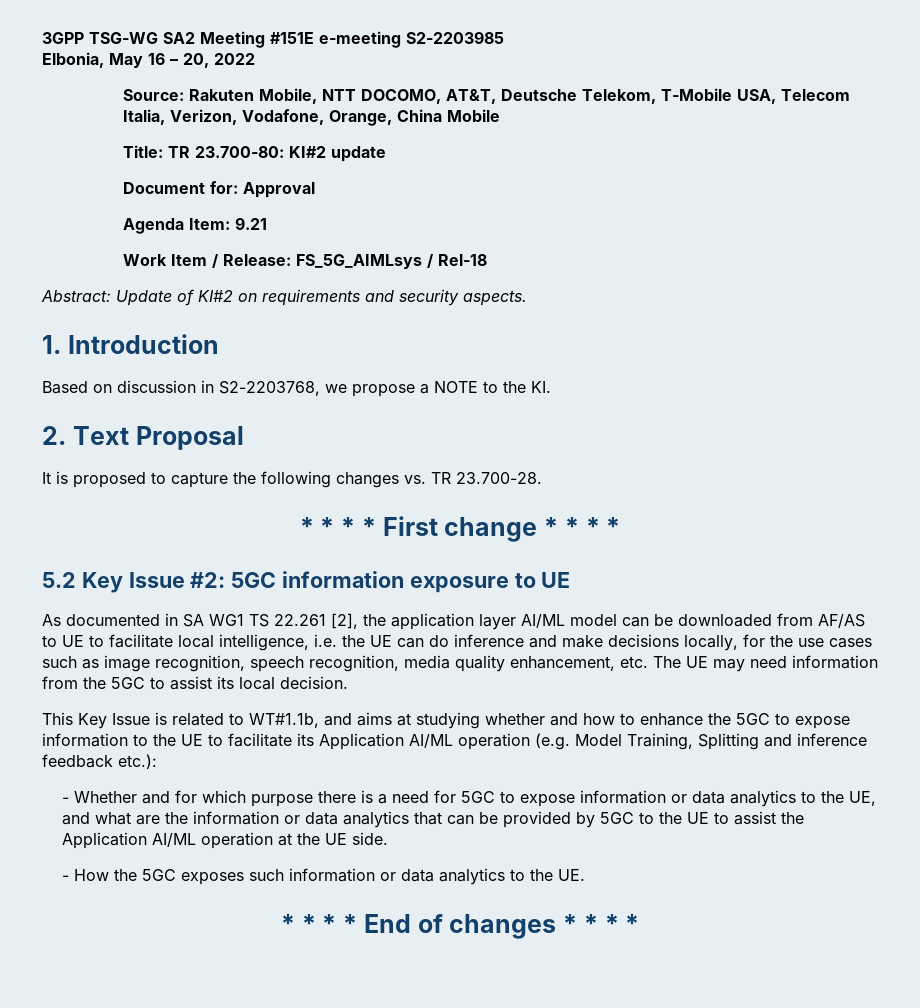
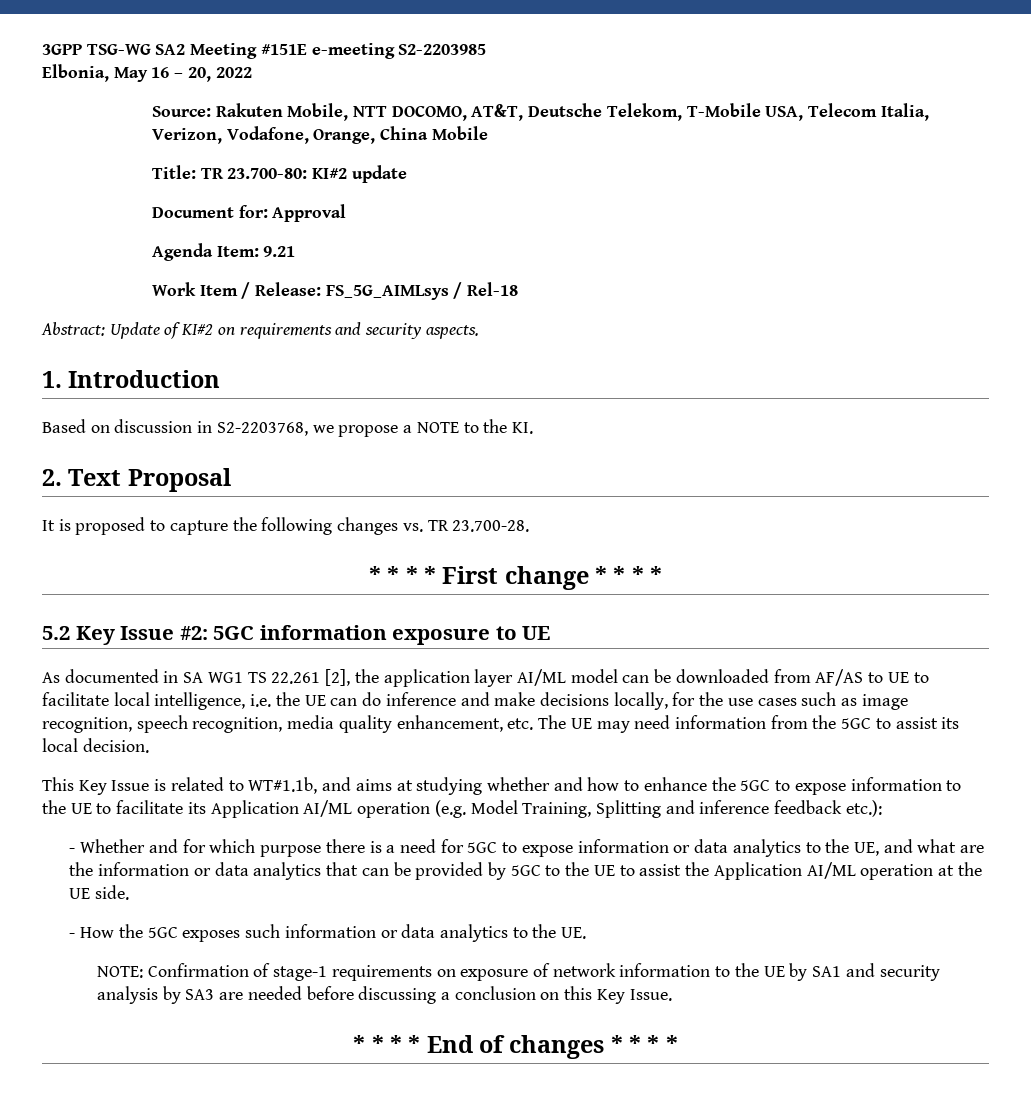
+ NOTE: Confirmation of stage-1 requirements on exposure of network information to the UE by SA1 and security analysis by SA3 are needed before discussing a conclusion on this Key Issue.

